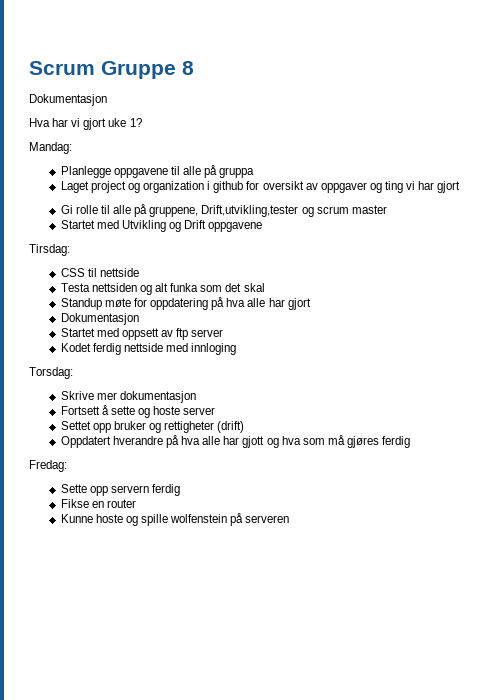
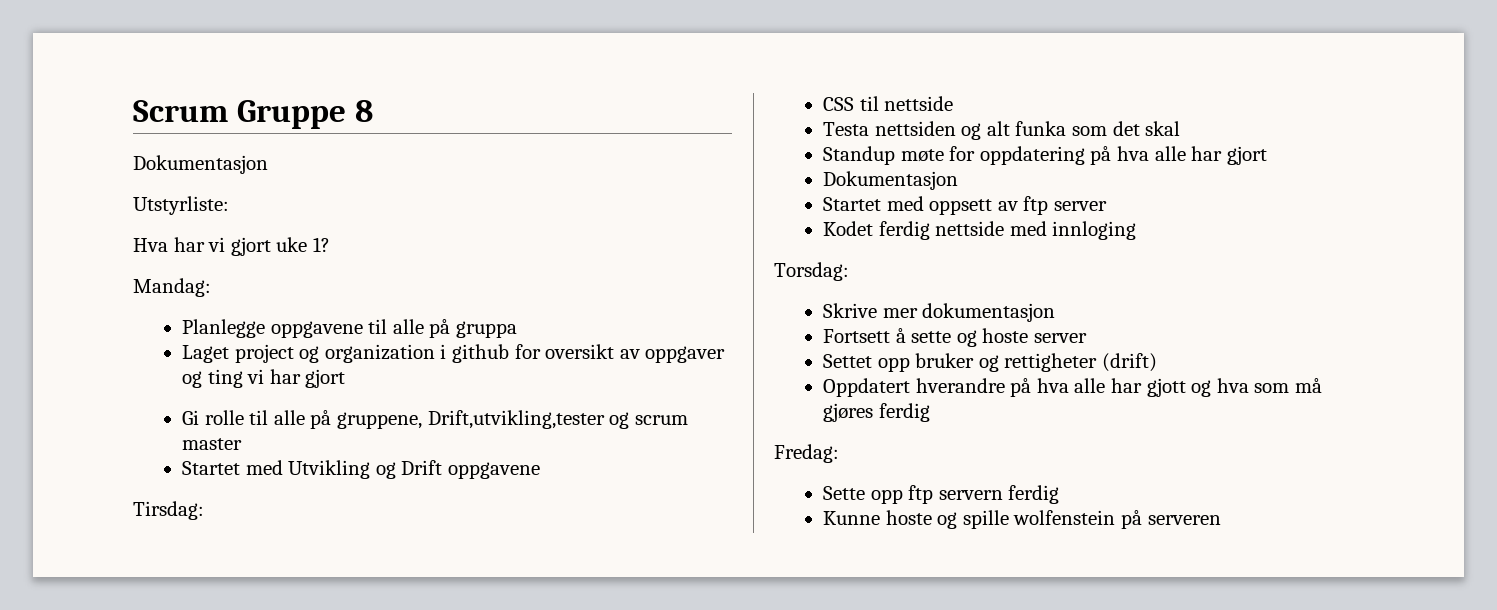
+ Utstyrliste:
- Sette opp servern ferdig
+ Sette opp ftp servern ferdig
- Fikse en router

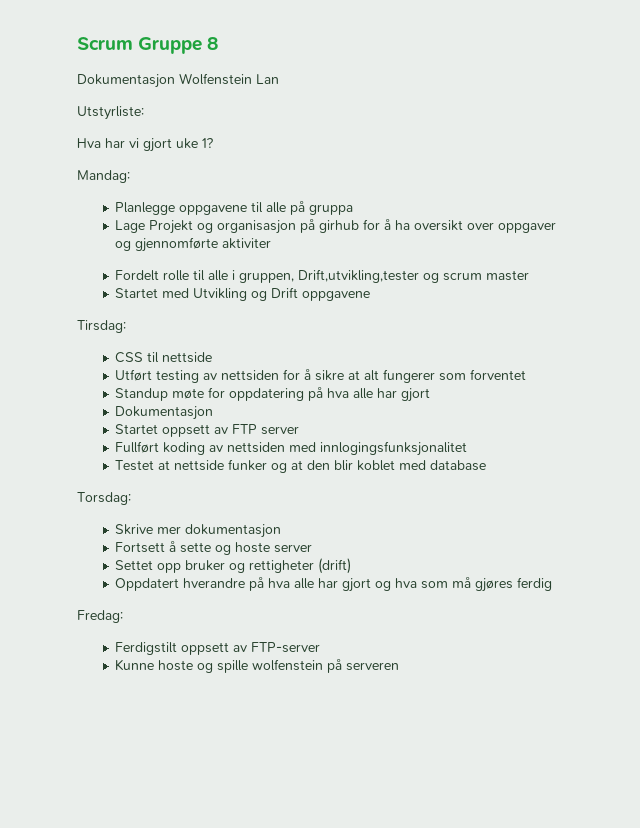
  Scrum Gruppe 8
- Dokumentasjon
+ Dokumentasjon Wolfenstein Lan
- Laget project og organization i github for oversikt av oppgaver og ting vi har gjort
- Gi rolle til alle på gruppene, Drift,utvikling,tester og scrum master
+ Lage Projekt og organisasjon på girhub for å ha oversikt over oppgaver og gjennomførte aktiviter
+ Fordelt rolle til alle i gruppen, Drift,utvikling,tester og scrum master
- Testa nettsiden og alt funka som det skal
+ Utført testing av nettsiden for å sikre at alt fungerer som forventet
- Startet med oppsett av ftp server
- Kodet ferdig nettside med innloging
+ Startet oppsett av FTP server
+ Fullført koding av nettsiden med innlogingsfunksjonalitet
+ Testet at nettside funker og at den blir koblet med database
- Oppdatert hverandre på hva alle har gjott og hva som må gjøres ferdig
+ Oppdatert hverandre på hva alle har gjort og hva som må gjøres ferdig
- Sette opp ftp servern ferdig
+ Ferdigstilt oppsett av FTP-server

